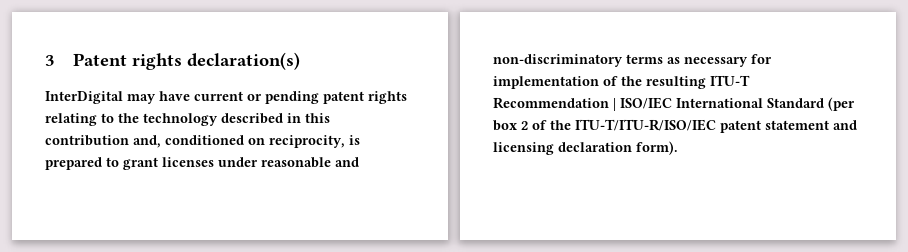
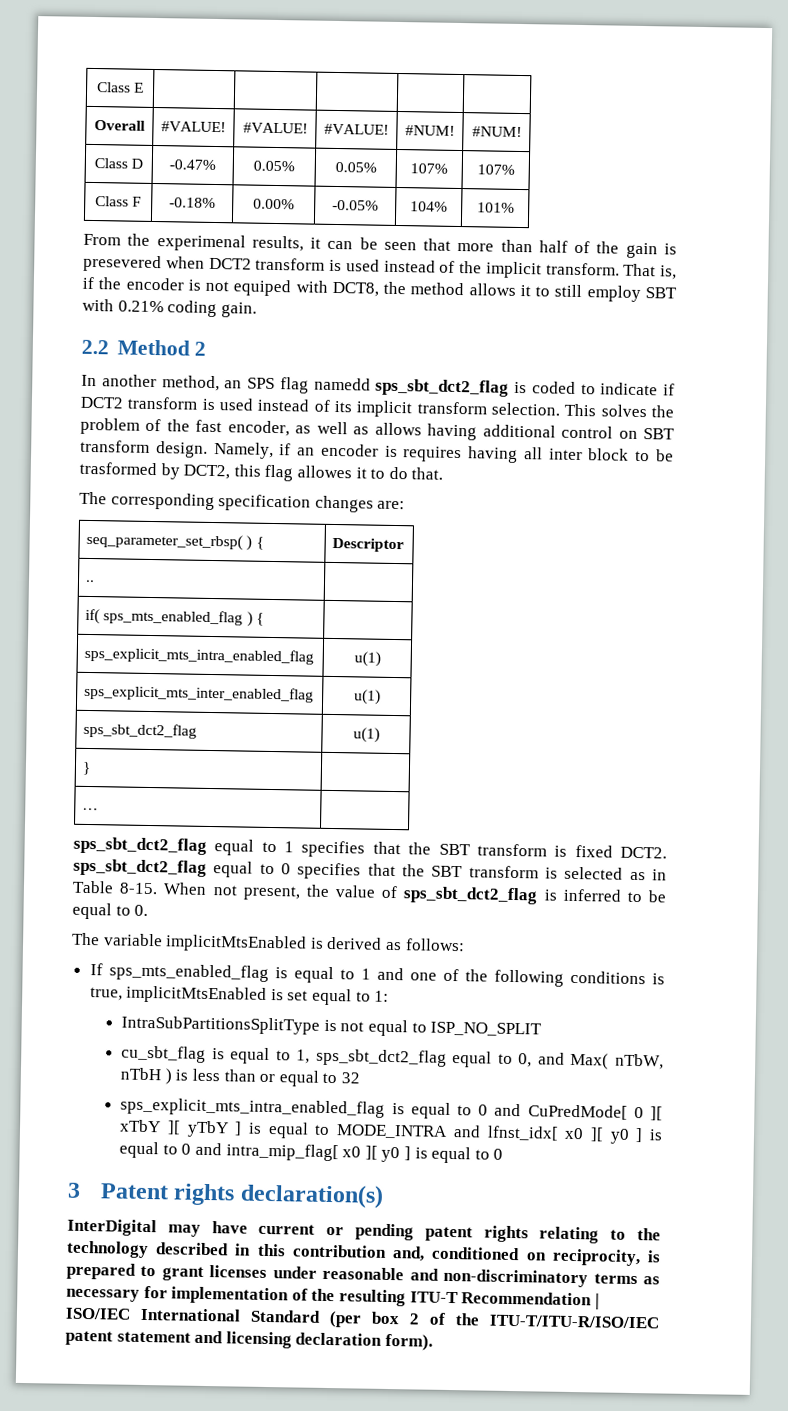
+ Class E | | | | |
+ Overall | #VALUE! | #VALUE! | #VALUE! | #NUM! | #NUM!
+ Class D | -0.47% | 0.05% | 0.05% | 107% | 107%
+ Class F | -0.18% | 0.00% | -0.05% | 104% | 101%
+ From the experimenal results, it can be seen that more than half of the gain is presevered when DCT2 transform is used instead of the implicit transform. That is, if the encoder is not equiped with DCT8, the method allows it to still employ SBT with 0.21% coding gain.
+ 2.2 Method 2
+ In another method, an SPS flag namedd sps_sbt_dct2_flag is coded to indicate if DCT2 transform is used instead of its implicit transform selection. This solves the problem of the fast encoder, as well as allows having additional control on SBT transform design. Namely, if an encoder is requires having all inter block to be trasformed by DCT2, this flag allowes it to do that.
+ The corresponding specification changes are:
+ seq_parameter_set_rbsp( ) { | Descriptor
+ .. |
+ if( sps_mts_enabled_flag ) { |
+ sps_explicit_mts_intra_enabled_flag | u(1)
+ sps_explicit_mts_inter_enabled_flag | u(1)
+ sps_sbt_dct2_flag | u(1)
+ } |
+ … |
+ sps_sbt_dct2_flag equal to 1 specifies that the SBT transform is fixed DCT2. sps_sbt_dct2_flag equal to 0 specifies that the SBT transform is selected as in Table 8-15. When not present, the value of sps_sbt_dct2_flag is inferred to be equal to 0.
+ The variable implicitMtsEnabled is derived as follows:
+ If sps_mts_enabled_flag is equal to 1 and one of the following conditions is true, implicitMtsEnabled is set equal to 1:
+ IntraSubPartitionsSplitType is not equal to ISP_NO_SPLIT
+ cu_sbt_flag is equal to 1, sps_sbt_dct2_flag equal to 0, and Max( nTbW, nTbH ) is less than or equal to 32
+ sps_explicit_mts_intra_enabled_flag is equal to 0 and CuPredMode[ 0 ][ xTbY ][ yTbY ] is equal to MODE_INTRA and lfnst_idx[ x0 ][ y0 ] is equal to 0 and intra_mip_flag[ x0 ][ y0 ] is equal to 0

